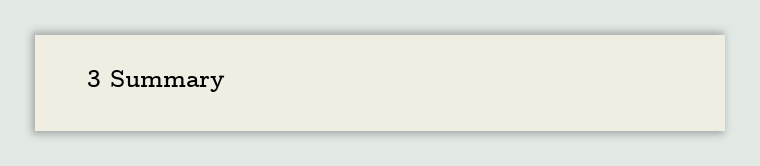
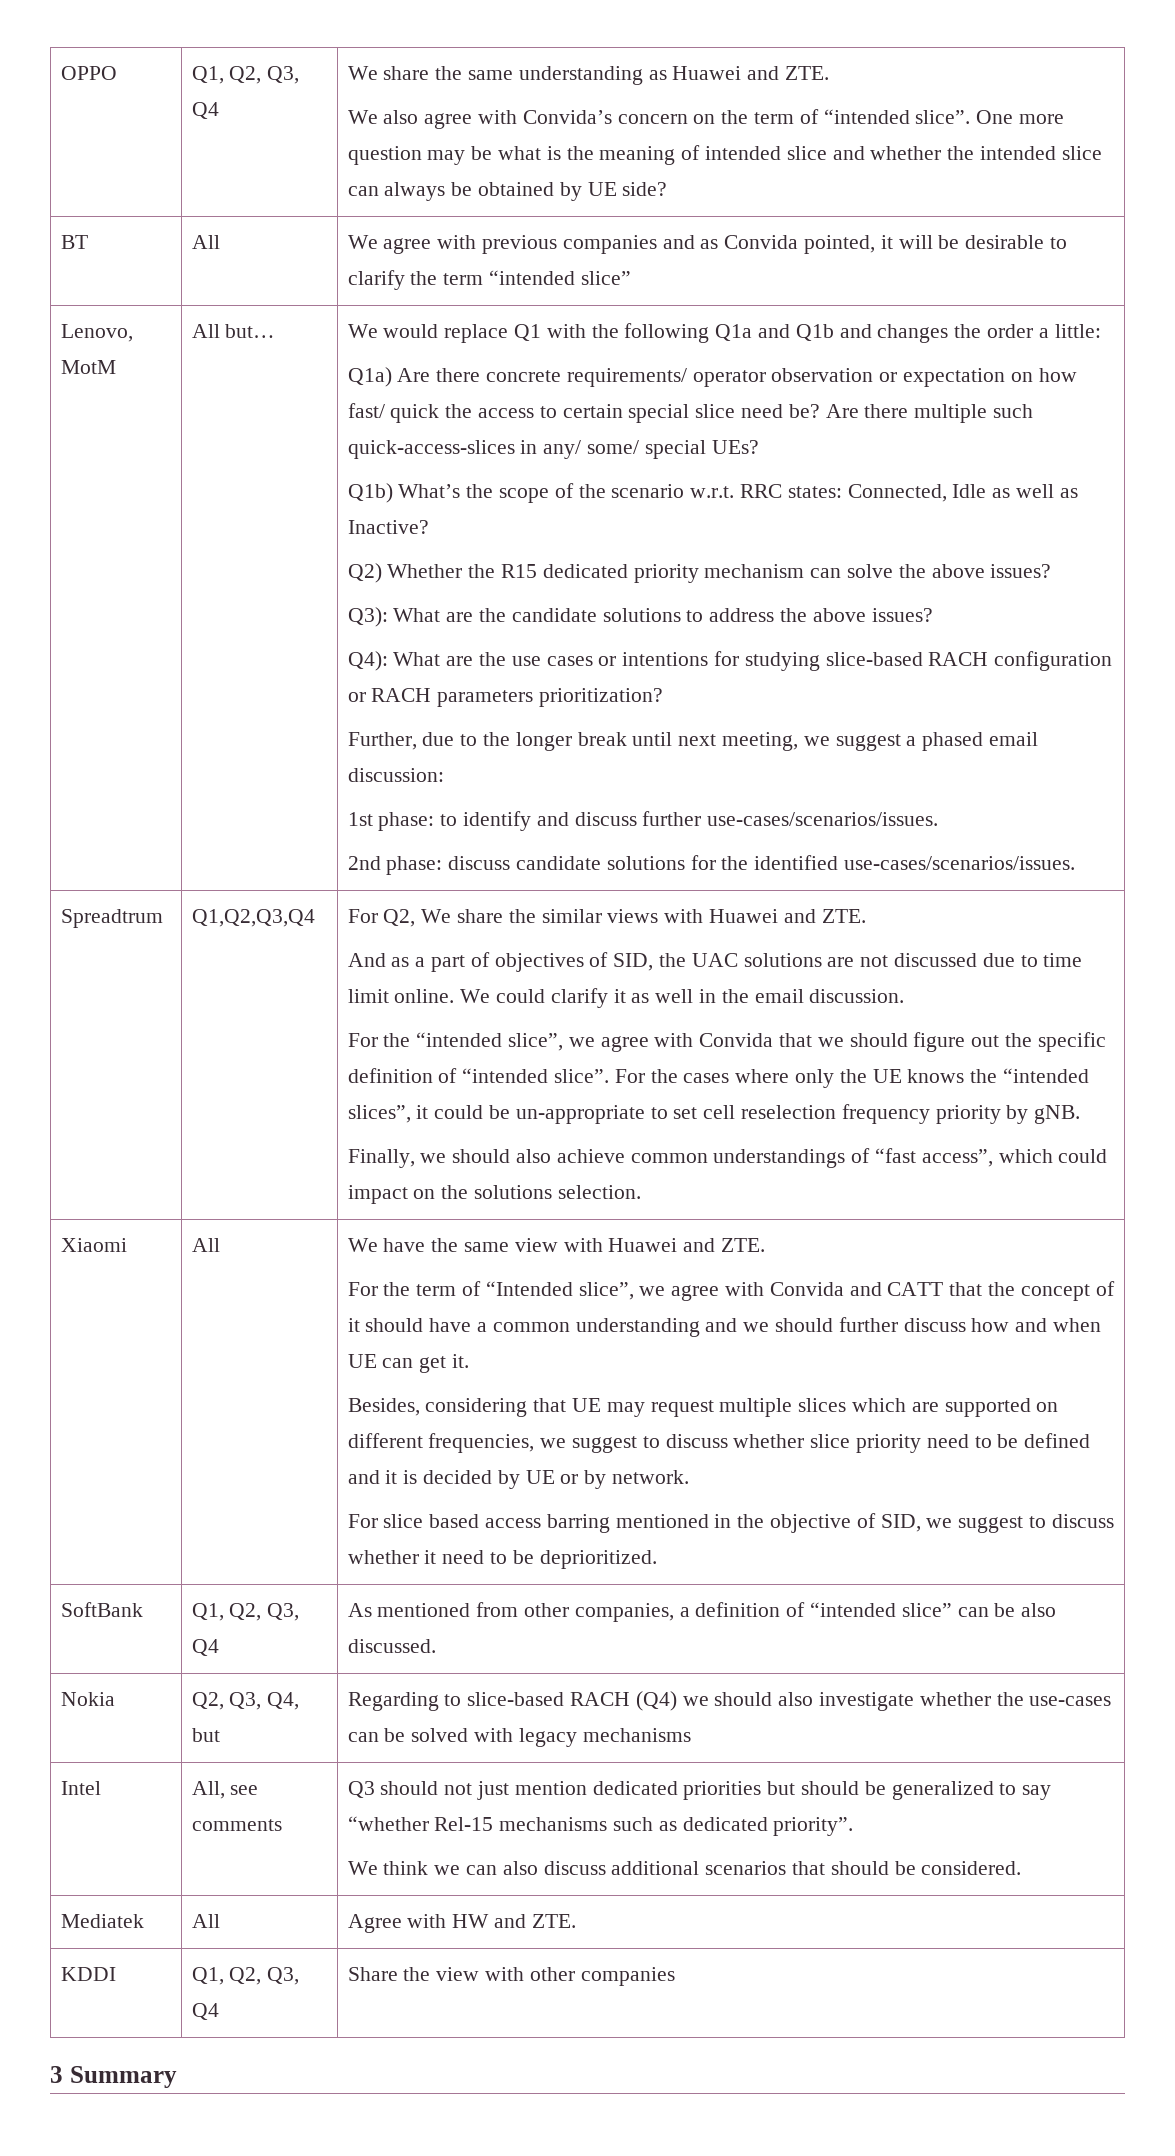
+ OPPO | Q1, Q2, Q3, Q4 | We share the same understanding as Huawei and ZTE.
+ We also agree with Convida’s concern on the term of “intended slice”. One more question may be what is the meaning of intended slice and whether the intended slice can always be obtained by UE side?
+ BT | All | We agree with previous companies and as Convida pointed, it will be desirable to clarify the term “intended slice”
+ Lenovo, MotM | All but… | We would replace Q1 with the following Q1a and Q1b and changes the order a little:
+ Q1a) Are there concrete requirements/ operator observation or expectation on how fast/ quick the access to certain special slice need be? Are there multiple such quick-access-slices in any/ some/ special UEs?
+ Q1b) What’s the scope of the scenario w.r.t. RRC states: Connected, Idle as well as Inactive?
+ Q2) Whether the R15 dedicated priority mechanism can solve the above issues?
+ Q3): What are the candidate solutions to address the above issues?
+ Q4): What are the use cases or intentions for studying slice-based RACH configuration or RACH parameters prioritization?
+ Further, due to the longer break until next meeting, we suggest a phased email discussion:
+ 1st phase: to identify and discuss further use-cases/scenarios/issues.
+ 2nd phase: discuss candidate solutions for the identified use-cases/scenarios/issues.
+ Spreadtrum | Q1,Q2,Q3,Q4 | For Q2, We share the similar views with Huawei and ZTE.
+ And as a part of objectives of SID, the UAC solutions are not discussed due to time limit online. We could clarify it as well in the email discussion.
+ For the “intended slice”, we agree with Convida that we should figure out the specific definition of “intended slice”. For the cases where only the UE knows the “intended slices”, it could be un-appropriate to set cell reselection frequency priority by gNB.
+ Finally, we should also achieve common understandings of “fast access”, which could impact on the solutions selection.
+ Xiaomi | All | We have the same view with Huawei and ZTE.
+ For the term of “Intended slice”, we agree with Convida and CATT that the concept of it should have a common understanding and we should further discuss how and when UE can get it.
+ Besides, considering that UE may request multiple slices which are supported on different frequencies, we suggest to discuss whether slice priority need to be defined and it is decided by UE or by network.
+ For slice based access barring mentioned in the objective of SID, we suggest to discuss whether it need to be deprioritized.
+ SoftBank | Q1, Q2, Q3, Q4 | As mentioned from other companies, a definition of “intended slice” can be also discussed.
+ Nokia | Q2, Q3, Q4, but | Regarding to slice-based RACH (Q4) we should also investigate whether the use-cases can be solved with legacy mechanisms
+ Intel | All, see comments | Q3 should not just mention dedicated priorities but should be generalized to say “whether Rel-15 mechanisms such as dedicated priority”.
+ We think we can also discuss additional scenarios that should be considered.
+ Mediatek | All | Agree with HW and ZTE.
+ KDDI | Q1, Q2, Q3, Q4 | Share the view with other companies

